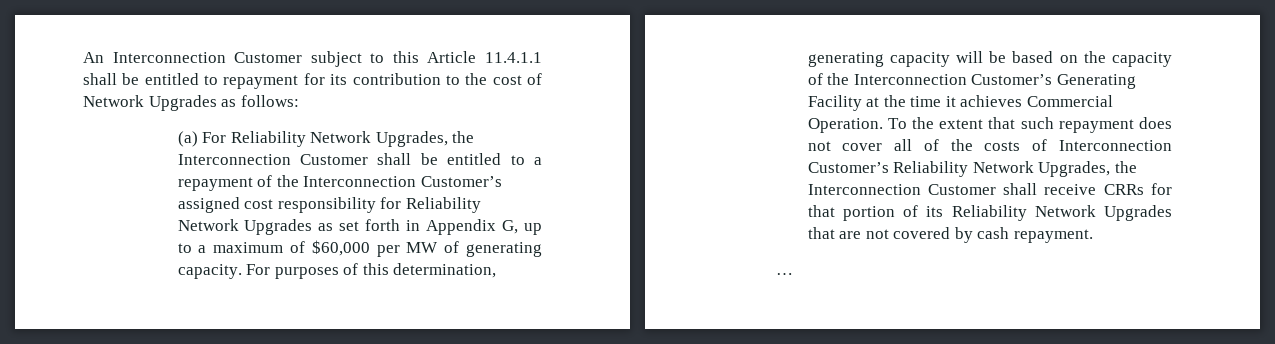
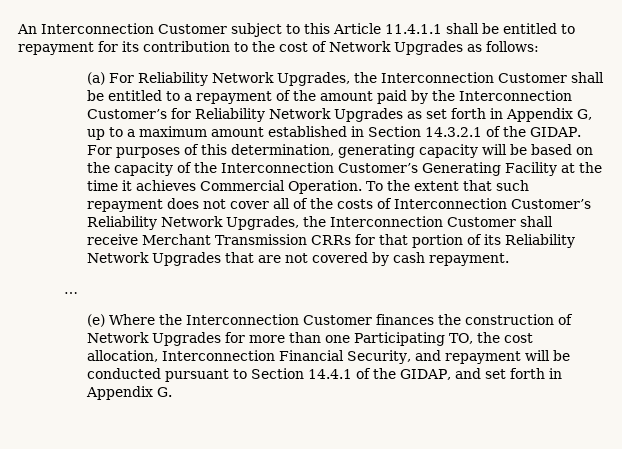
- (a) For Reliability Network Upgrades, the Interconnection Customer shall be entitled to a repayment of the Interconnection Customer’s assigned cost responsibility for Reliability Network Upgrades as set forth in Appendix G, up to a maximum of $60,000 per MW of generating capacity.
+ (a) For Reliability Network Upgrades, the Interconnection Customer shall be entitled to a repayment of the amount paid by the Interconnection Customer’s for Reliability Network Upgrades as set forth in Appendix G, up to a maximum amount established in Section 14.3.2.1 of the GIDAP.
- To the extent that such repayment does not cover all of the costs of Interconnection Customer’s Reliability Network Upgrades, the Interconnection Customer shall receive CRRs for that portion of its Reliability Network Upgrades that are not covered by cash repayment.
+ To the extent that such repayment does not cover all of the costs of Interconnection Customer’s Reliability Network Upgrades, the Interconnection Customer shall receive Merchant Transmission CRRs for that portion of its Reliability Network Upgrades that are not covered by cash repayment.
+ (e) Where the Interconnection Customer finances the construction of Network Upgrades for more than one Participating TO, the cost allocation, Interconnection Financial Security, and repayment will be conducted pursuant to Section 14.4.1 of the GIDAP, and set forth in Appendix G.

